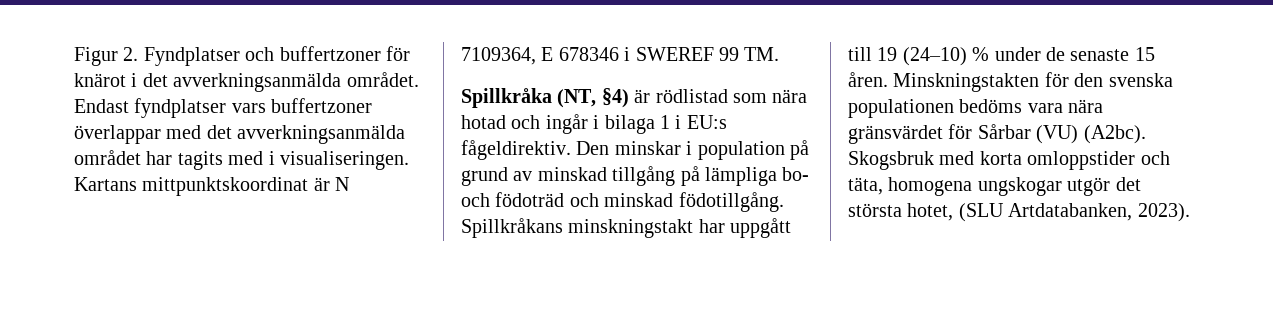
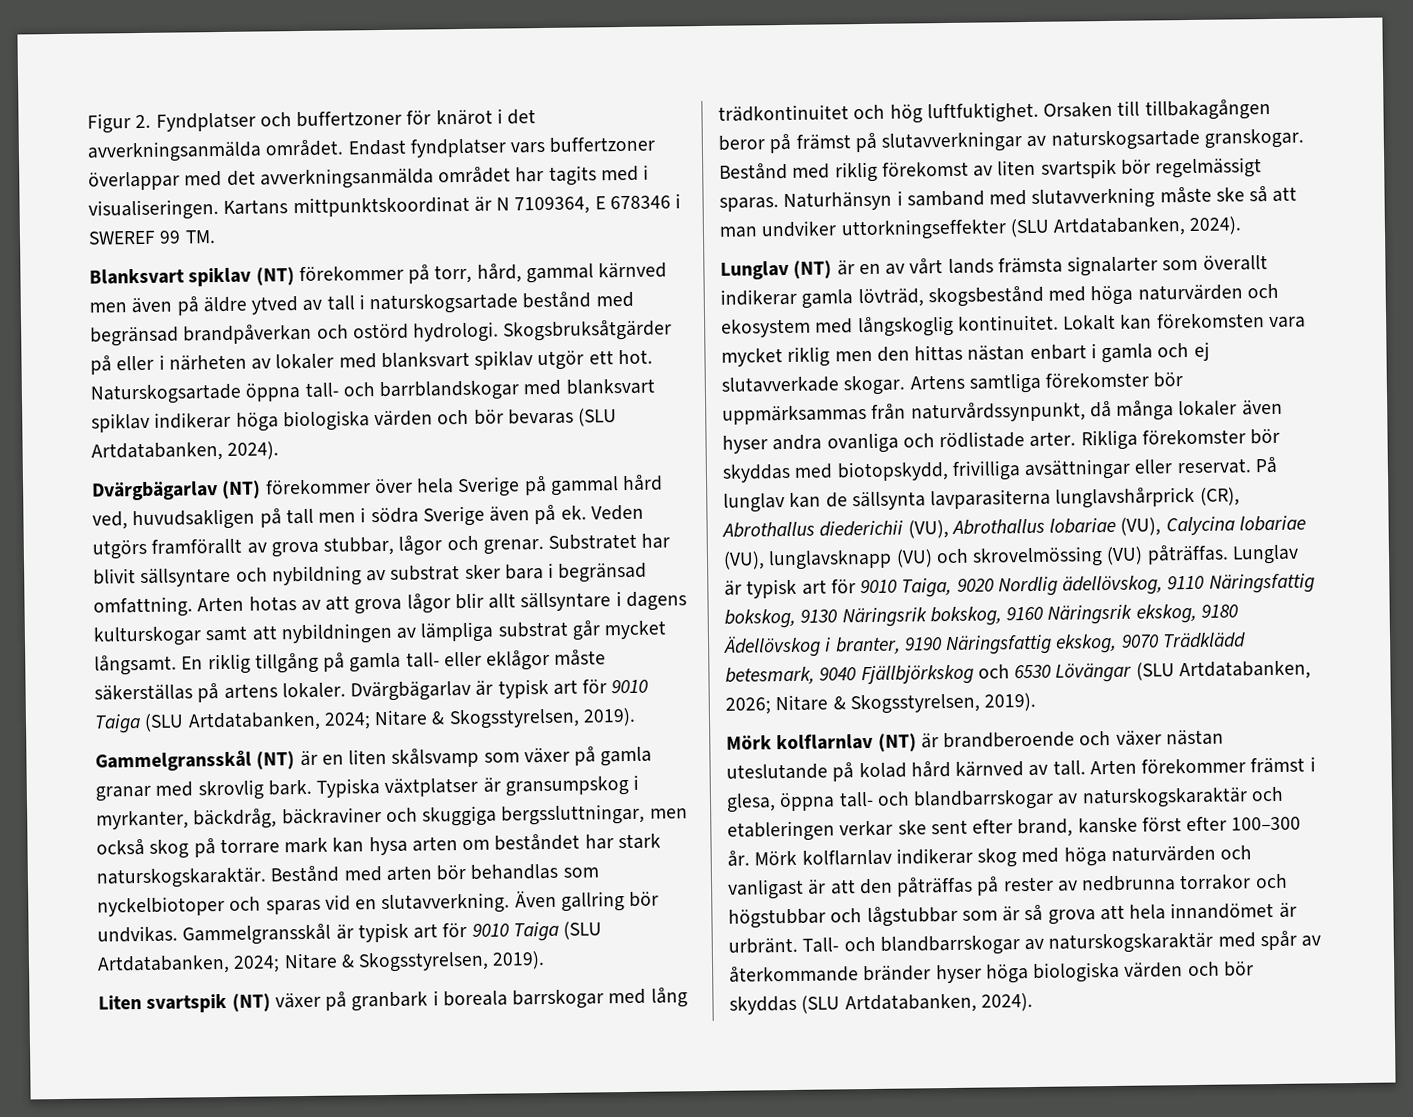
- Spillkråka (NT, §4) är rödlistad som nära hotad och ingår i bilaga 1 i EU:s fågeldirektiv. Den minskar i population på grund av minskad tillgång på lämpliga bo- och födoträd och minskad födotillgång. Spillkråkans minskningstakt har uppgått till 19 (24–10) % under de senaste 15 åren. Minskningstakten för den svenska populationen bedöms vara nära gränsvärdet för Sårbar (VU) (A2bc). Skogsbruk med korta omloppstider och täta, homogena ungskogar utgör det största hotet, (SLU Artdatabanken, 2023).
+ Blanksvart spiklav (NT) förekommer på torr, hård, gammal kärnved men även på äldre ytved av tall i naturskogsartade bestånd med begränsad brandpåverkan och ostörd hydrologi. Skogsbruksåtgärder på eller i närheten av lokaler med blanksvart spiklav utgör ett hot. Naturskogsartade öppna tall- och barrblandskogar med blanksvart spiklav indikerar höga biologiska värden och bör bevaras (SLU Artdatabanken, 2024).
+ Dvärgbägarlav (NT) förekommer över hela Sverige på gammal hård ved, huvudsakligen på tall men i södra Sverige även på ek. Veden utgörs framförallt av grova stubbar, lågor och grenar. Substratet har blivit sällsyntare och nybildning av substrat sker bara i begränsad omfattning. Arten hotas av att grova lågor blir allt sällsyntare i dagens kulturskogar samt att nybildningen av lämpliga substrat går mycket långsamt. En riklig tillgång på gamla tall- eller eklågor måste säkerställas på artens lokaler. Dvärgbägarlav är typisk art för 9010 Taiga (SLU Artdatabanken, 2024; Nitare & Skogsstyrelsen, 2019).
+ Gammelgransskål (NT) är en liten skålsvamp som växer på gamla granar med skrovlig bark. Typiska växtplatser är gransumpskog i myrkanter, bäckdråg, bäckraviner och skuggiga bergssluttningar, men också skog på torrare mark kan hysa arten om beståndet har stark naturskogskaraktär. Bestånd med arten bör behandlas som nyckelbiotoper och sparas vid en slutavverkning. Även gallring bör undvikas. Gammelgransskål är typisk art för 9010 Taiga (SLU Artdatabanken, 2024; Nitare & Skogsstyrelsen, 2019).
+ Liten svartspik (NT) växer på granbark i boreala barrskogar med lång trädkontinuitet och hög luftfuktighet. Orsaken till tillbakagången beror på främst på slutavverkningar av naturskogsartade granskogar. Bestånd med riklig förekomst av liten svartspik bör regelmässigt sparas. Naturhänsyn i samband med slutavverkning måste ske så att man undviker uttorkningseffekter (SLU Artdatabanken, 2024).
+ Lunglav (NT) är en av vårt lands främsta signalarter som överallt indikerar gamla lövträd, skogsbestånd med höga naturvärden och ekosystem med långskoglig kontinuitet. Lokalt kan förekomsten vara mycket riklig men den hittas nästan enbart i gamla och ej slutavverkade skogar. Artens samtliga förekomster bör uppmärksammas från naturvårdssynpunkt, då många lokaler även hyser andra ovanliga och rödlistade arter. Rikliga förekomster bör skyddas med biotopskydd, frivilliga avsättningar eller reservat. På lunglav kan de sällsynta lavparasiterna lunglavshårprick (CR), Abrothallus diederichii (VU), Abrothallus lobariae (VU), Calycina lobariae (VU), lunglavsknapp (VU) och skrovelmössing (VU) påträffas. Lunglav är typisk art för 9010 Taiga, 9020 Nordlig ädellövskog, 9110 Näringsfattig bokskog, 9130 Näringsrik bokskog, 9160 Näringsrik ekskog, 9180 Ädellövskog i branter, 9190 Näringsfattig ekskog, 9070 Trädklädd betesmark, 9040 Fjällbjörkskog och 6530 Lövängar (SLU Artdatabanken, 2026; Nitare & Skogsstyrelsen, 2019).
+ Mörk kolflarnlav (NT) är brandberoende och växer nästan uteslutande på kolad hård kärnved av tall. Arten förekommer främst i glesa, öppna tall- och blandbarrskogar av naturskogskaraktär och etableringen verkar ske sent efter brand, kanske först efter 100–300 år. Mörk kolflarnlav indikerar skog med höga naturvärden och vanligast är att den påträffas på rester av nedbrunna torrakor och högstubbar och lågstubbar som är så grova att hela innandömet är urbränt. Tall- och blandbarrskogar av naturskogskaraktär med spår av återkommande bränder hyser höga biologiska värden och bör skyddas (SLU Artdatabanken, 2024).

